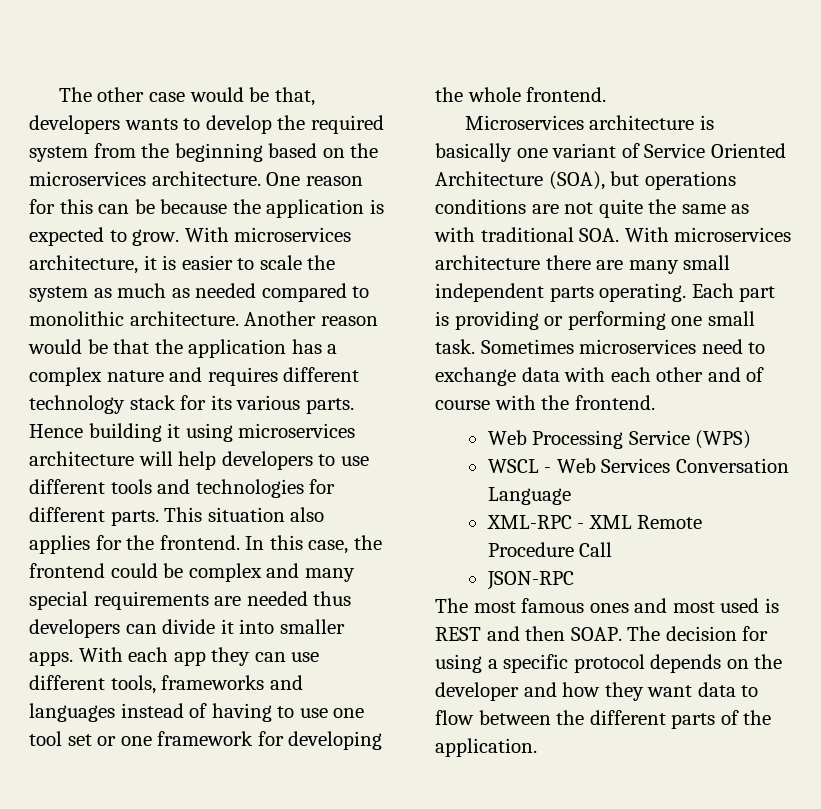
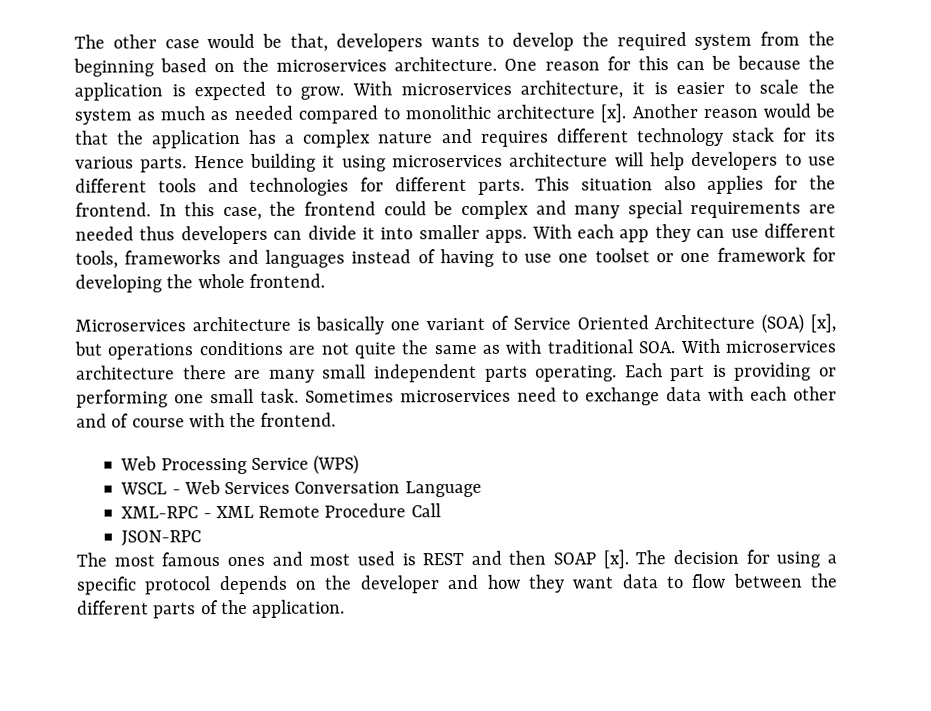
- With microservices architecture, it is easier to scale the system as much as needed compared to monolithic architecture.
+ With microservices architecture, it is easier to scale the system as much as needed compared to monolithic architecture [x].
- With each app they can use different tools, frameworks and languages instead of having to use one tool set or one framework for developing the whole frontend.
+ With each app they can use different tools, frameworks and languages instead of having to use one toolset or one framework for developing the whole frontend.
- Microservices architecture is basically one variant of Service Oriented Architecture (SOA), but operations conditions are not quite the same as with traditional SOA. With microservices architecture there are many small independent parts operating.
+ Microservices architecture is basically one variant of Service Oriented Architecture (SOA) [x], but operations conditions are not quite the same as with traditional SOA. With microservices architecture there are many small independent parts operating.
- The most famous ones and most used is REST and then SOAP.
+ The most famous ones and most used is REST and then SOAP [x].

